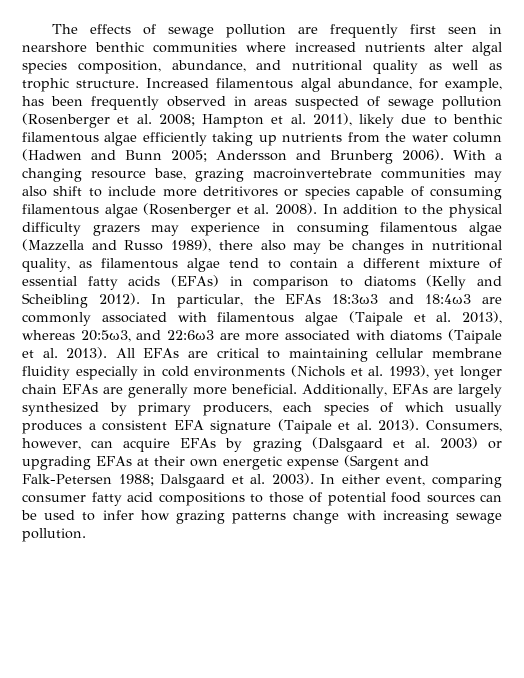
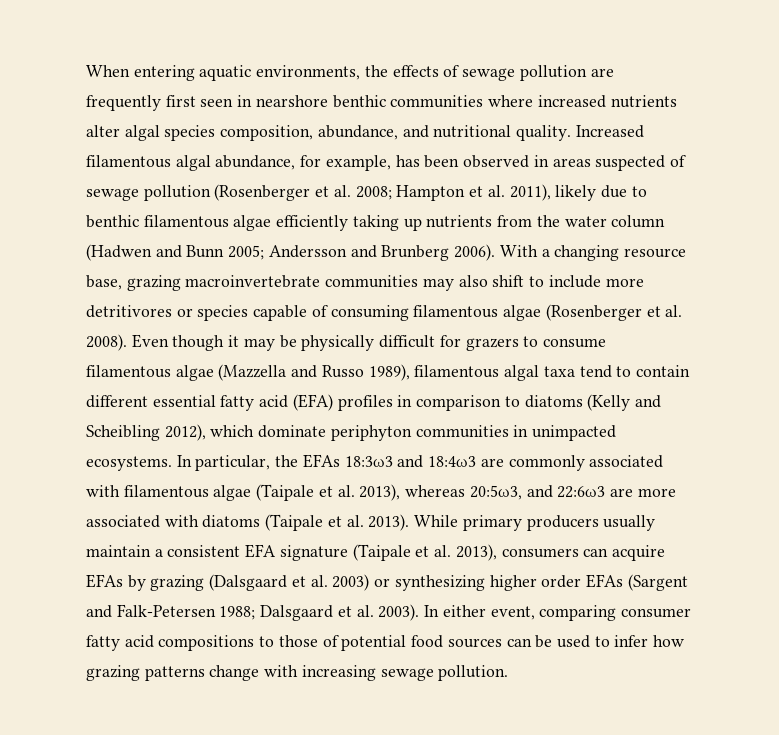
- The effects of sewage pollution are frequently first seen in nearshore benthic communities where increased nutrients alter algal species composition, abundance, and nutritional quality as well as trophic structure.
+ When entering aquatic environments, the effects of sewage pollution are frequently first seen in nearshore benthic communities where increased nutrients alter algal species composition, abundance, and nutritional quality.
- Increased filamentous algal abundance, for example, has been frequently observed in areas suspected of sewage pollution (Rosenberger et al. 2008; Hampton et al. 2011), likely due to benthic filamentous algae efficiently taking up nutrients from the water column (Hadwen and Bunn 2005; Andersson and Brunberg 2006).
+ Increased filamentous algal abundance, for example, has been observed in areas suspected of sewage pollution (Rosenberger et al. 2008; Hampton et al. 2011), likely due to benthic filamentous algae efficiently taking up nutrients from the water column (Hadwen and Bunn 2005; Andersson and Brunberg 2006).
- In addition to the physical difficulty grazers may experience in consuming filamentous algae (Mazzella and Russo 1989), there also may be changes in nutritional quality, as filamentous algae tend to contain a different mixture of essential fatty acids (EFAs) in comparison to diatoms (Kelly and Scheibling 2012).
+ Even though it may be physically difficult for grazers to consume filamentous algae (Mazzella and Russo 1989), filamentous algal taxa tend to contain different essential fatty acid (EFA) profiles in comparison to diatoms (Kelly and Scheibling 2012), which dominate periphyton communities in unimpacted ecosystems.
- All EFAs are critical to maintaining cellular membrane fluidity especially in cold environments (Nichols et al. 1993), yet longer chain EFAs are generally more beneficial. Additionally, EFAs are largely synthesized by primary producers, each species of which usually produces a consistent EFA signature (Taipale et al. 2013). Consumers, however, can acquire EFAs by grazing (Dalsgaard et al. 2003) or upgrading EFAs at their own energetic expense (Sargent and Falk-Petersen 1988; Dalsgaard et al. 2003).
+ While primary producers usually maintain a consistent EFA signature (Taipale et al. 2013), consumers can acquire EFAs by grazing (Dalsgaard et al. 2003) or synthesizing higher order EFAs (Sargent and Falk-Petersen 1988; Dalsgaard et al. 2003).

